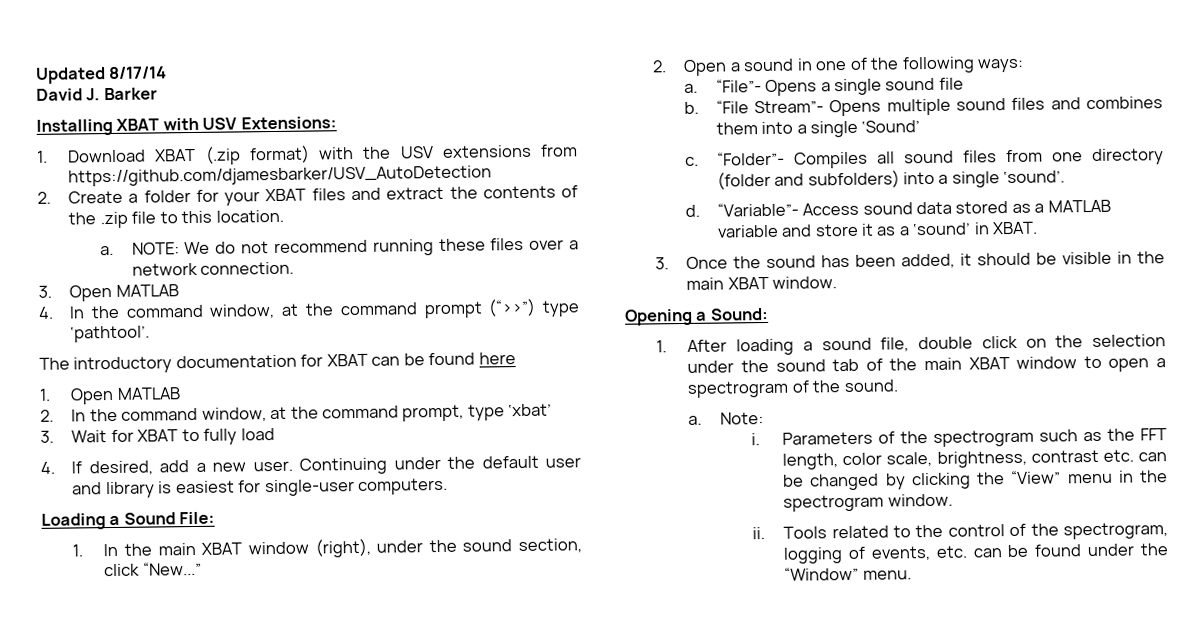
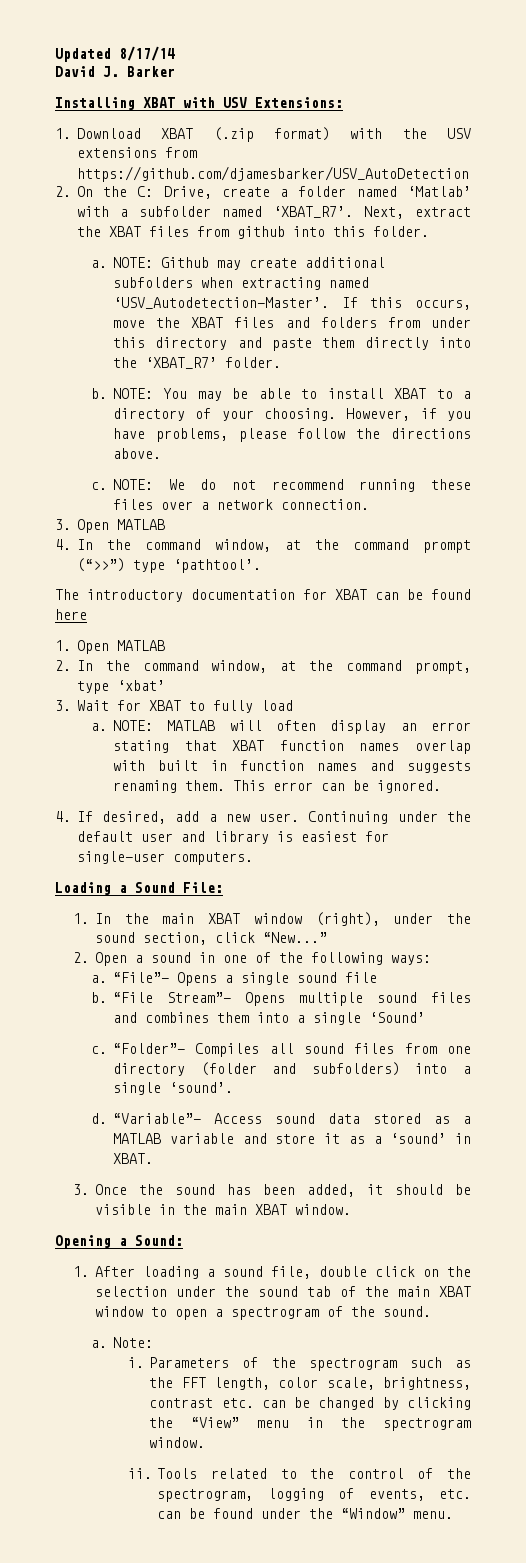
- 2. Create a folder for your XBAT files and extract the contents of the .zip file to this location.
- a.
+ 2. On the C: Drive, create a folder named ‘Matlab’ with a subfolder named ‘XBAT_R7’. Next, extract the XBAT files from github into this folder.
+ a. NOTE: Github may create additional subfolders when extracting named ‘USV_Autodetection-Master’. If this occurs, move the XBAT files and folders from under this directory and paste them directly into the ‘XBAT_R7’ folder.
+ b. NOTE: You may be able to install XBAT to a directory of your choosing. However, if you have problems, please follow the directions above.
+ c.
+ a. NOTE: MATLAB will often display an error stating that XBAT function names overlap with built in function names and suggests renaming them. This error can be ignored.

